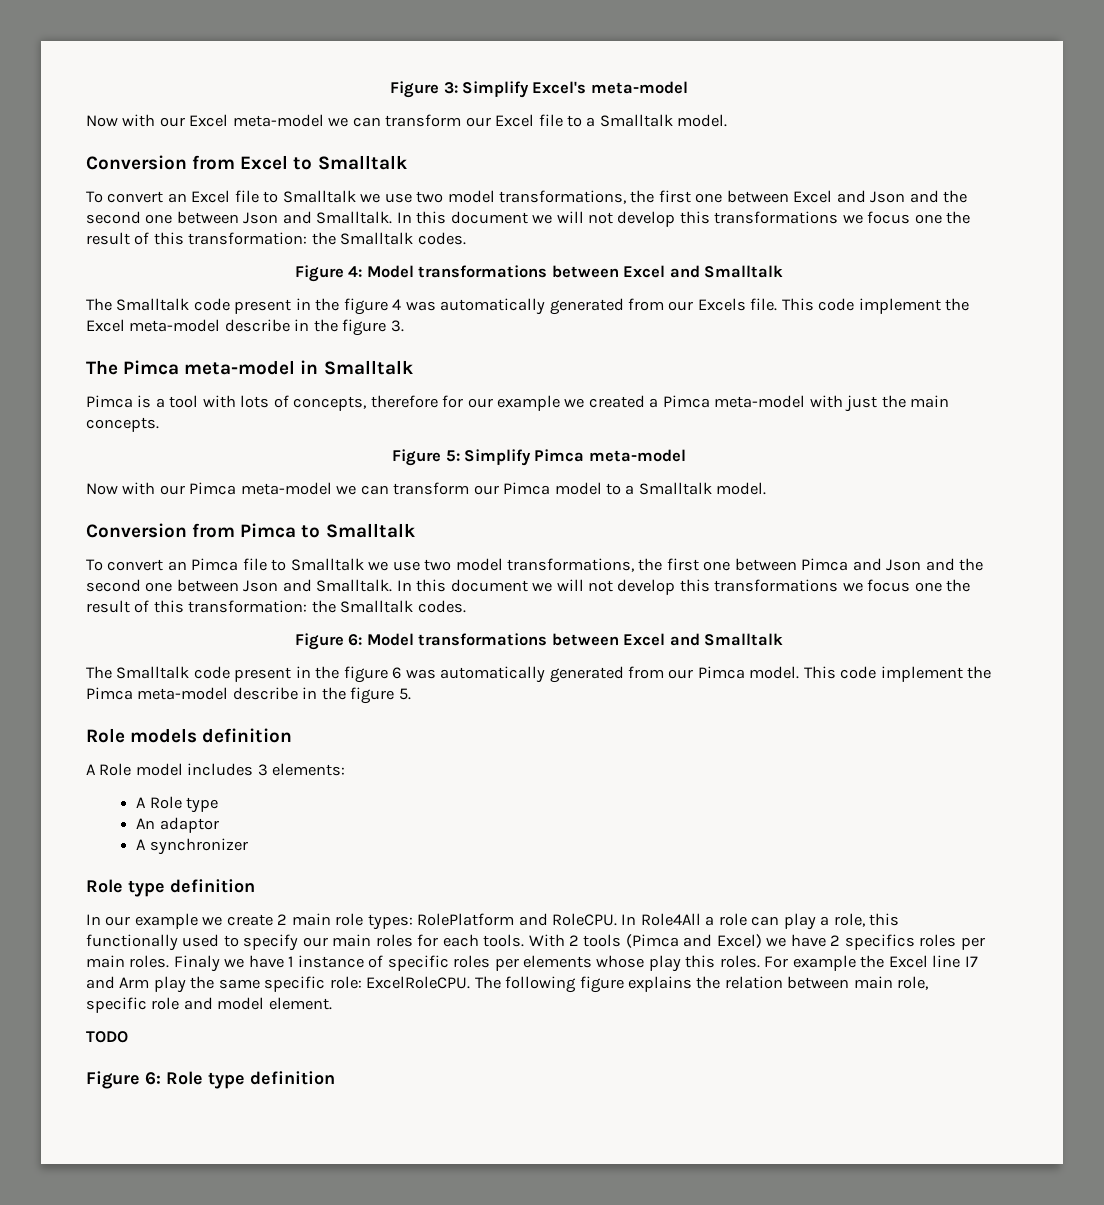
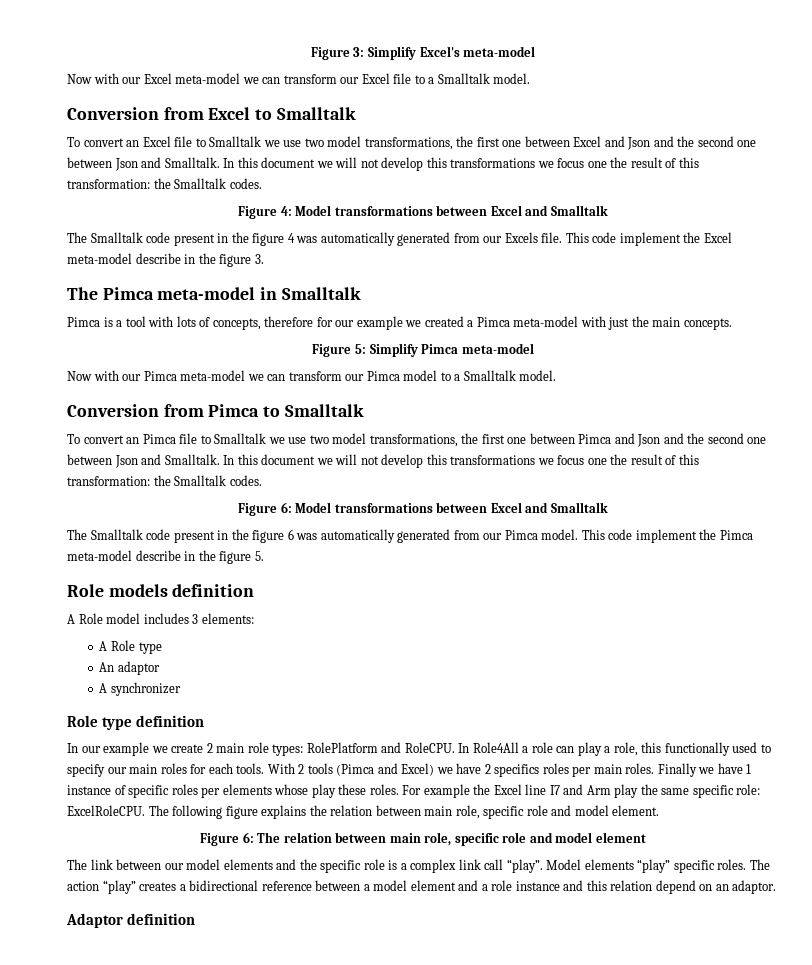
- Finaly we have 1 instance of specific roles per elements whose play this roles.
+ Finally we have 1 instance of specific roles per elements whose play these roles.
- TODO
- Figure 6: Role type definition
+ Figure 6: The relation between main role, specific role and model element
+ The link between our model elements and the specific role is a complex link call “play”. Model elements “play” specific roles. The action “play” creates a bidirectional reference between a model element and a role instance and this relation depend on an adaptor.
+ Adaptor definition

